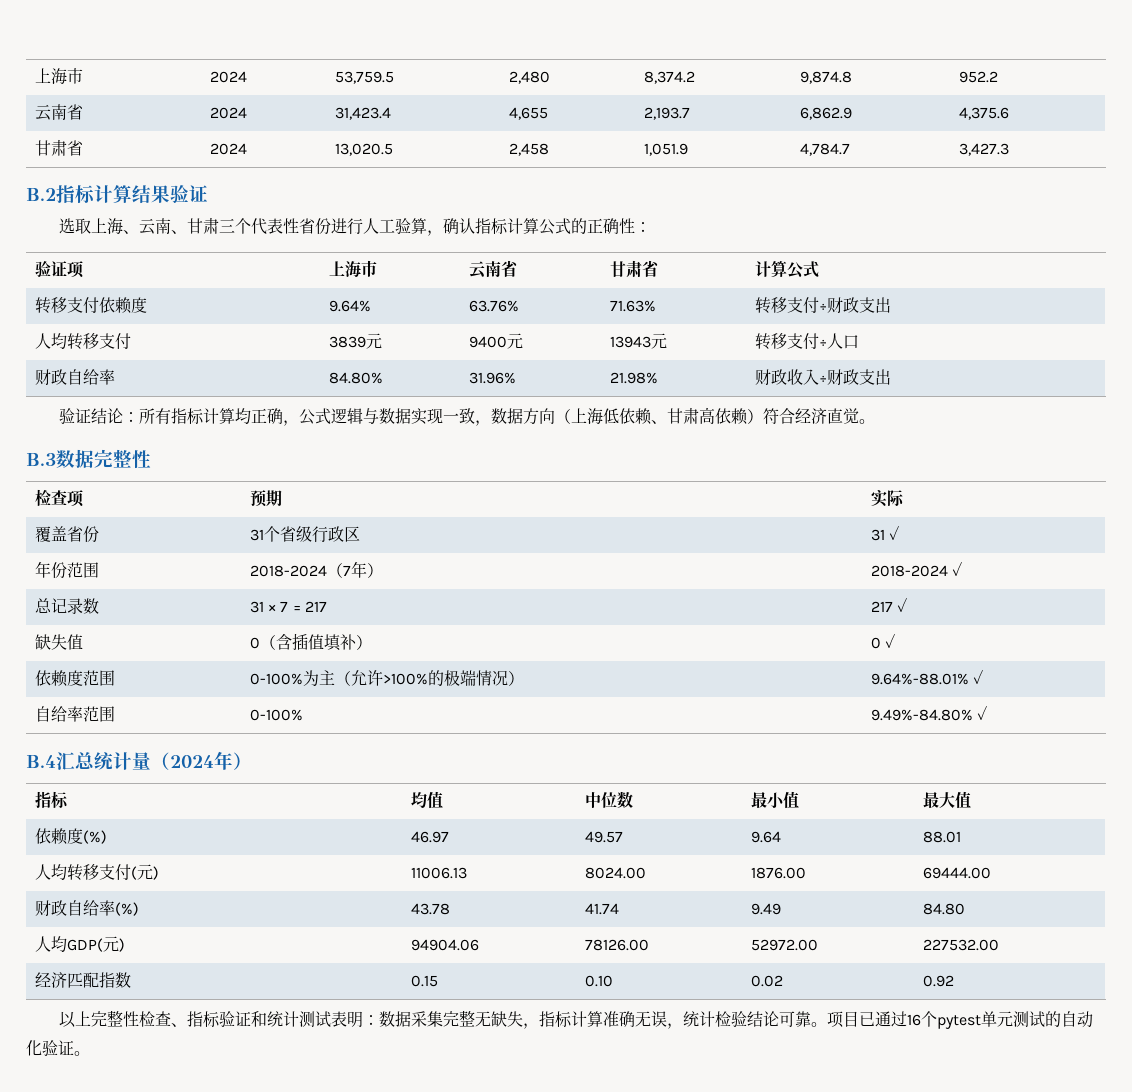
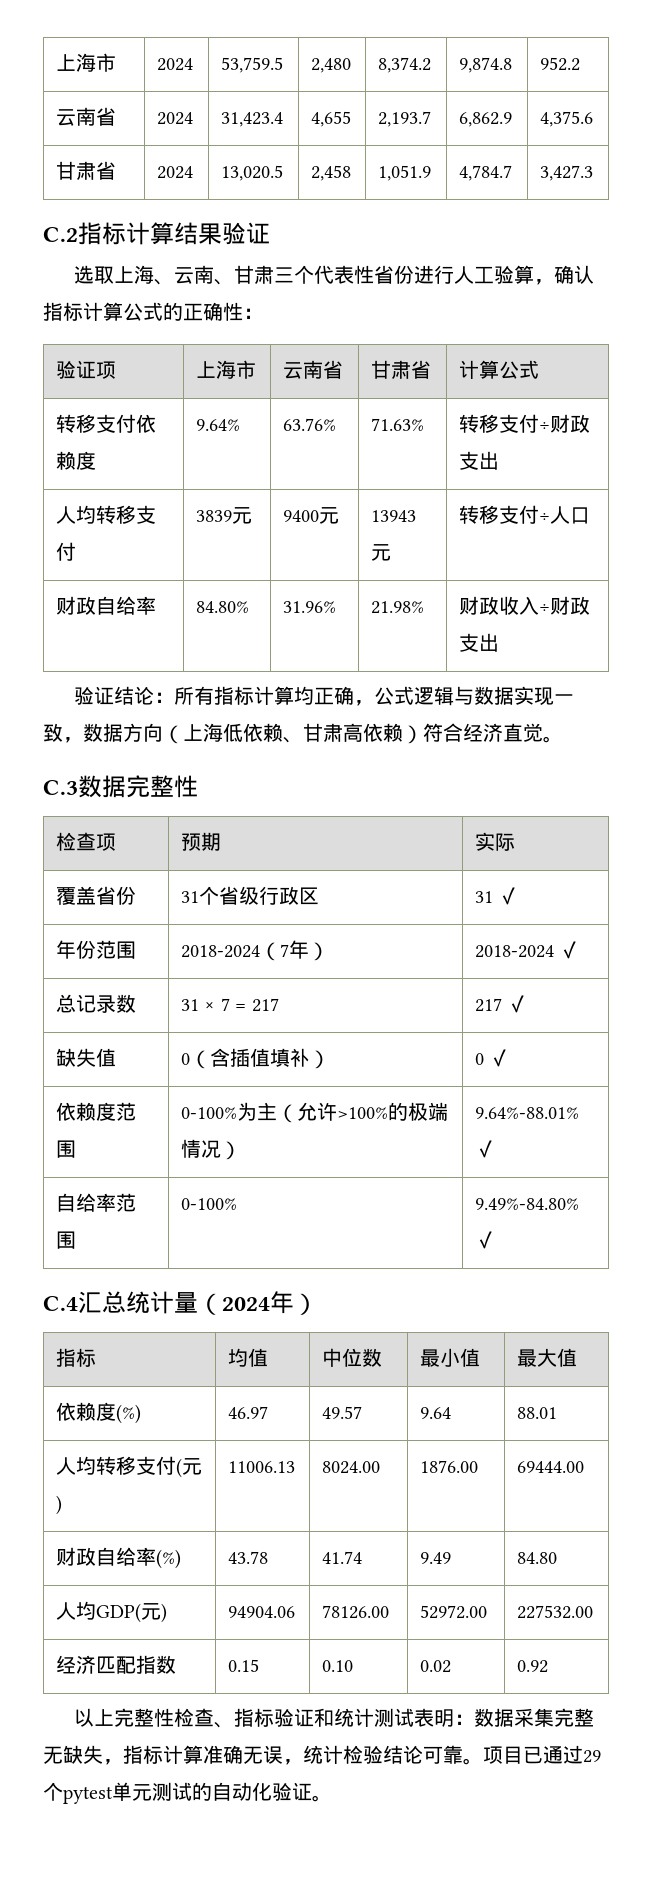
- B.2指标计算结果验证
+ C.2指标计算结果验证
- B.3数据完整性
+ C.3数据完整性
- B.4汇总统计量（2024年）
+ C.4汇总统计量（2024年）
- 项目已通过16个pytest单元测试的自动化验证。
+ 项目已通过29个pytest单元测试的自动化验证。

